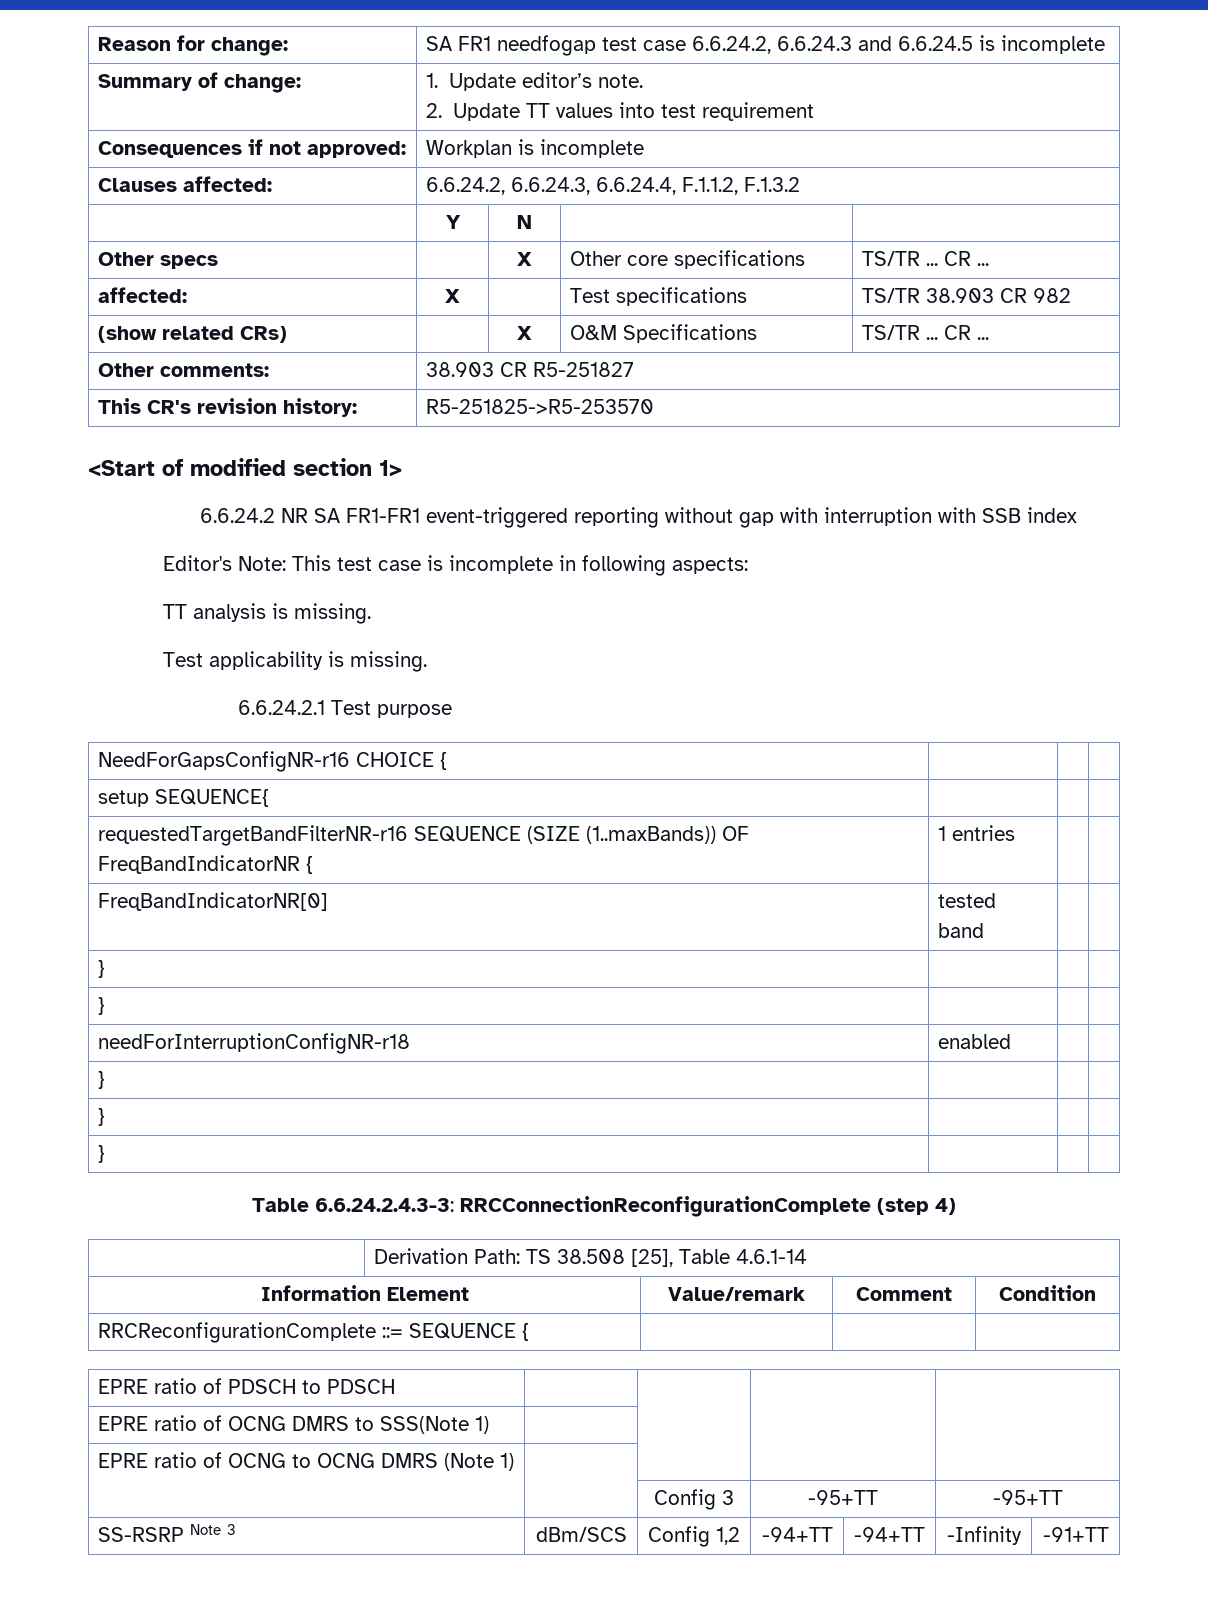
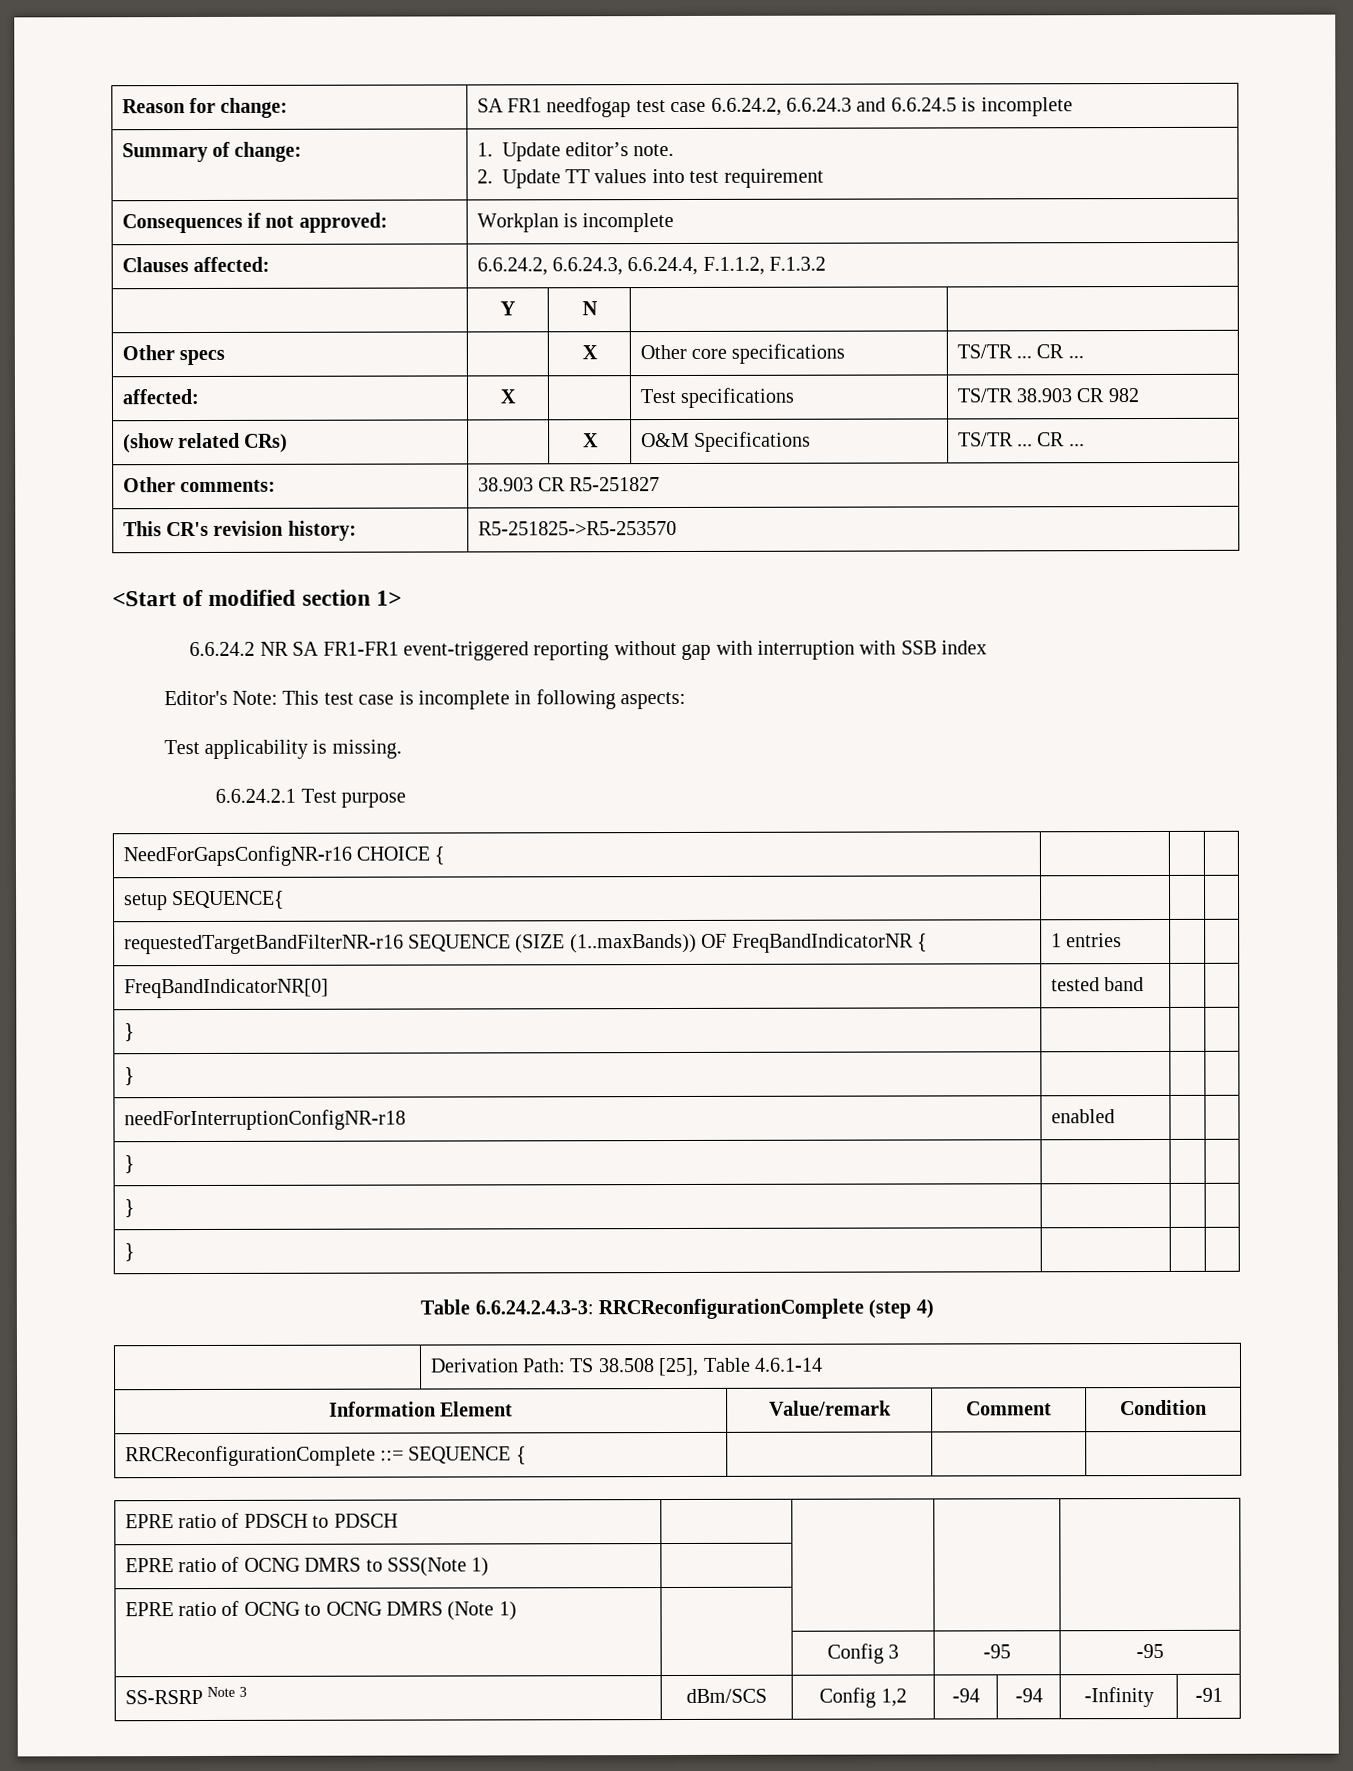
- TT analysis is missing.
- Table 6.6.24.2.4.3-3: RRCConnectionReconfigurationComplete (step 4)
+ Table 6.6.24.2.4.3-3: RRCReconfigurationComplete (step 4)
- | | Config 3 | -95+TT | -95+TT
+ | | Config 3 | -95 | -95
- SS-RSRP Note 3 | dBm/SCS | Config 1,2 | -94+TT | -94+TT | -Infinity | -91+TT
+ SS-RSRP Note 3 | dBm/SCS | Config 1,2 | -94 | -94 | -Infinity | -91

